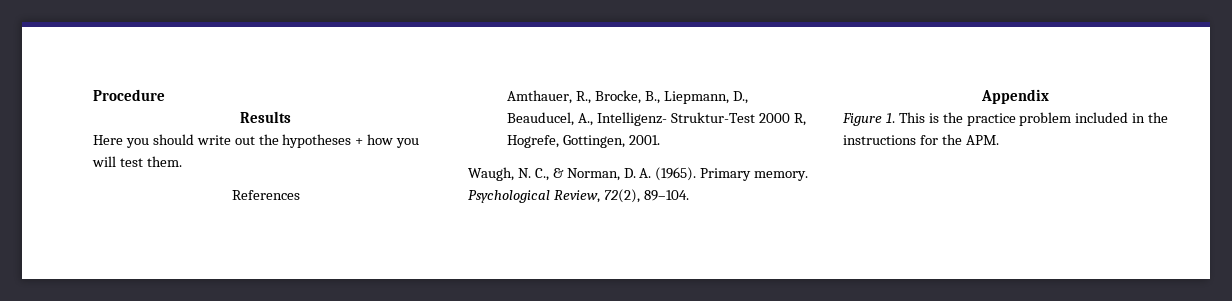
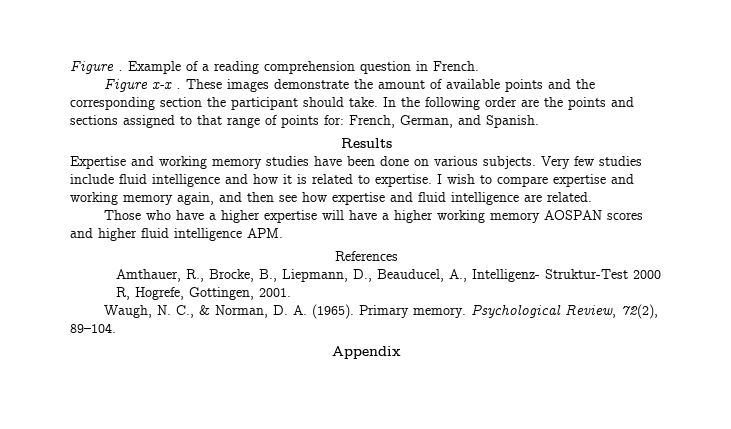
- Procedure
+ Figure . Example of a reading comprehension question in French.
+ Figure x-x . These images demonstrate the amount of available points and the corresponding section the participant should take. In the following order are the points and sections assigned to that range of points for: French, German, and Spanish.
  Results
- Here you should write out the hypotheses + how you will test them.
+ Expertise and working memory studies have been done on various subjects. Very few studies include fluid intelligence and how it is related to expertise. I wish to compare expertise and working memory again, and then see how expertise and fluid intelligence are related.
+ Those who have a higher expertise will have a higher working memory AOSPAN scores and higher fluid intelligence APM.
- Figure 1. This is the practice problem included in the instructions for the APM.

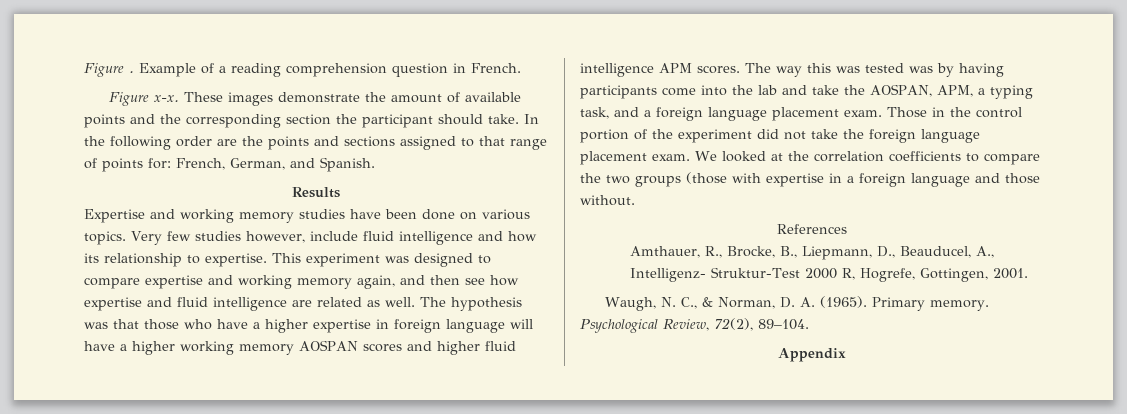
- Figure x-x .
+ Figure x-x.
- Expertise and working memory studies have been done on various subjects.
+ Expertise and working memory studies have been done on various topics.
- Very few studies include fluid intelligence and how it is related to expertise. I wish to compare expertise and working memory again, and then see how expertise and fluid intelligence are related.
- Those who have a higher expertise will have a higher working memory AOSPAN scores and higher fluid intelligence APM.
+ Very few studies however, include fluid intelligence and how its relationship to expertise. This experiment was designed to compare expertise and working memory again, and then see how expertise and fluid intelligence are related as well. The hypothesis was that those who have a higher expertise in foreign language will have a higher working memory AOSPAN scores and higher fluid intelligence APM scores. The way this was tested was by having participants come into the lab and take the AOSPAN, APM, a typing task, and a foreign language placement exam. Those in the control portion of the experiment did not take the foreign language placement exam. We looked at the correlation coefficients to compare the two groups (those with expertise in a foreign language and those without.

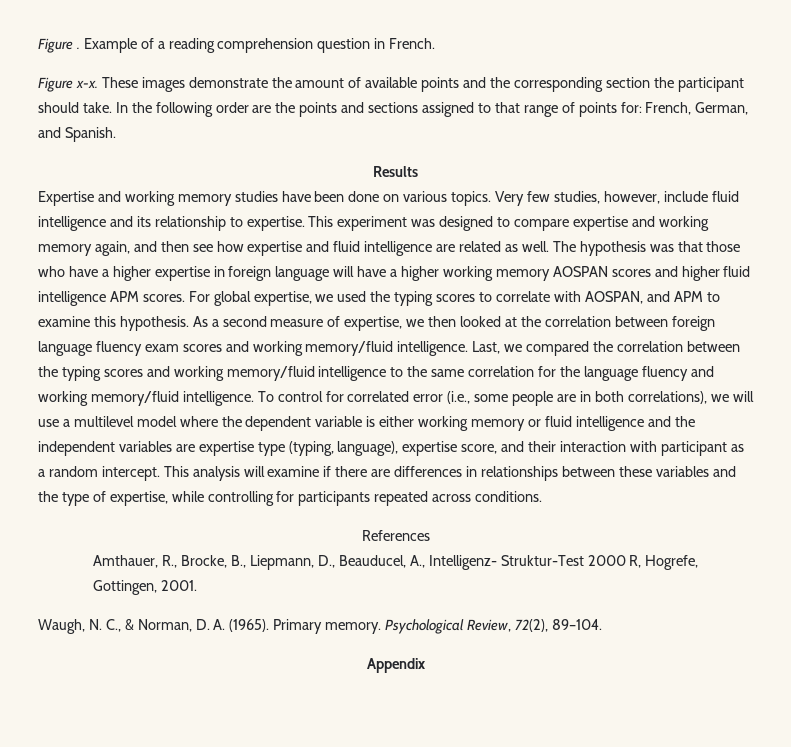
- Very few studies however, include fluid intelligence and how its relationship to expertise.
+ Very few studies, however, include fluid intelligence and its relationship to expertise.
- The way this was tested was by having participants come into the lab and take the AOSPAN, APM, a typing task, and a foreign language placement exam. Those in the control portion of the experiment did not take the foreign language placement exam. We looked at the correlation coefficients to compare the two groups (those with expertise in a foreign language and those without.
+ For global expertise, we used the typing scores to correlate with AOSPAN, and APM to examine this hypothesis. As a second measure of expertise, we then looked at the correlation between foreign language fluency exam scores and working memory/fluid intelligence. Last, we compared the correlation between the typing scores and working memory/fluid intelligence to the same correlation for the language fluency and working memory/fluid intelligence. To control for correlated error (i.e., some people are in both correlations), we will use a multilevel model where the dependent variable is either working memory or fluid intelligence and the independent variables are expertise type (typing, language), expertise score, and their interaction with participant as a random intercept. This analysis will examine if there are differences in relationships between these variables and the type of expertise, while controlling for participants repeated across conditions.

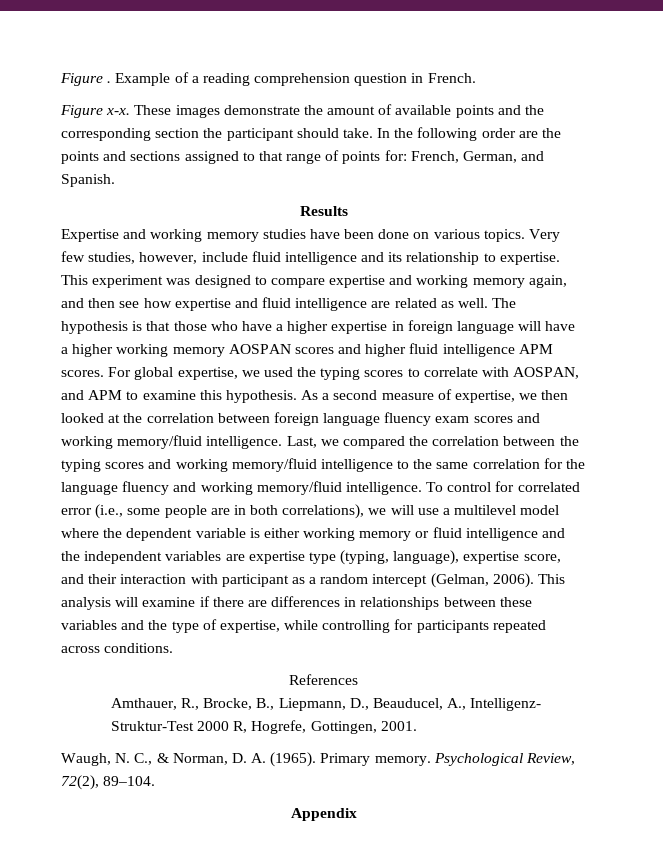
- The hypothesis was that those who have a higher expertise in foreign language will have a higher working memory AOSPAN scores and higher fluid intelligence APM scores.
+ The hypothesis is that those who have a higher expertise in foreign language will have a higher working memory AOSPAN scores and higher fluid intelligence APM scores.
- To control for correlated error (i.e., some people are in both correlations), we will use a multilevel model where the dependent variable is either working memory or fluid intelligence and the independent variables are expertise type (typing, language), expertise score, and their interaction with participant as a random intercept.
+ To control for correlated error (i.e., some people are in both correlations), we will use a multilevel model where the dependent variable is either working memory or fluid intelligence and the independent variables are expertise type (typing, language), expertise score, and their interaction with participant as a random intercept (Gelman, 2006).

